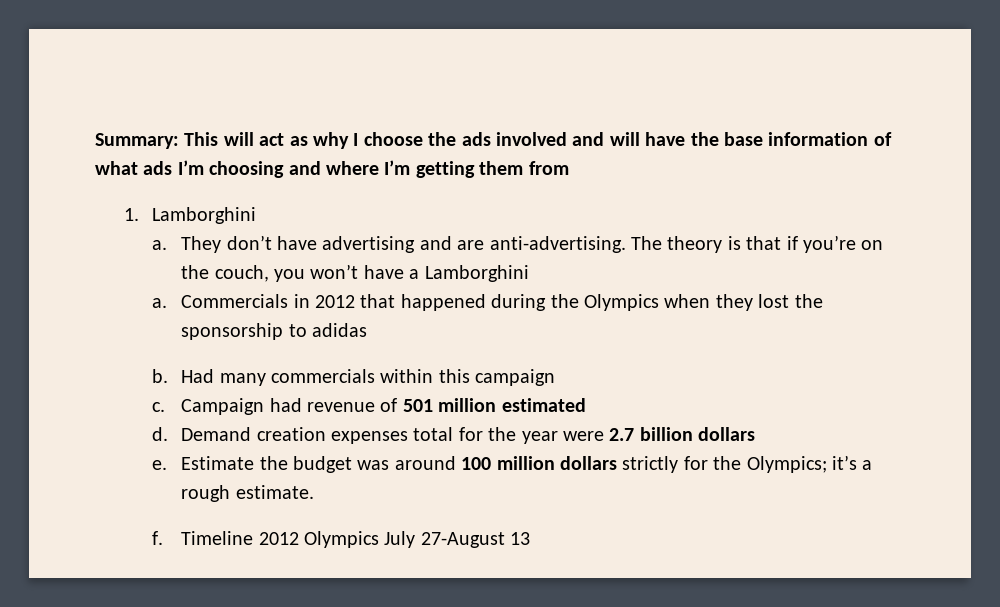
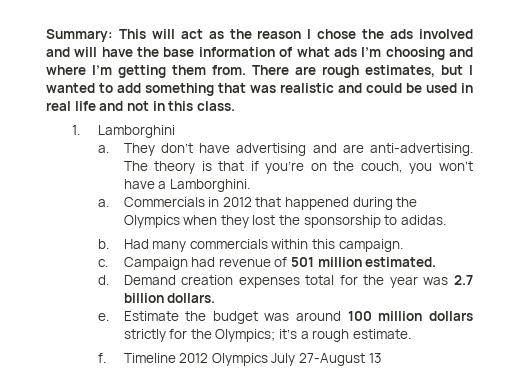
- Summary: This will act as why I choose the ads involved and will have the base information of what ads I’m choosing and where I’m getting them from
+ Summary: This will act as the reason I chose the ads involved and will have the base information of what ads I’m choosing and where I’m getting them from. There are rough estimates, but I wanted to add something that was realistic and could be used in real life and not in this class.
- The theory is that if you’re on the couch, you won’t have a Lamborghini
+ The theory is that if you’re on the couch, you won’t have a Lamborghini.
- Commercials in 2012 that happened during the Olympics when they lost the sponsorship to adidas
+ Commercials in 2012 that happened during the Olympics when they lost the sponsorship to adidas.
- Had many commercials within this campaign
+ Had many commercials within this campaign.
- Campaign had revenue of 501 million estimated
+ Campaign had revenue of 501 million estimated.
- Demand creation expenses total for the year were 2.7 billion dollars
+ Demand creation expenses total for the year was 2.7 billion dollars.

